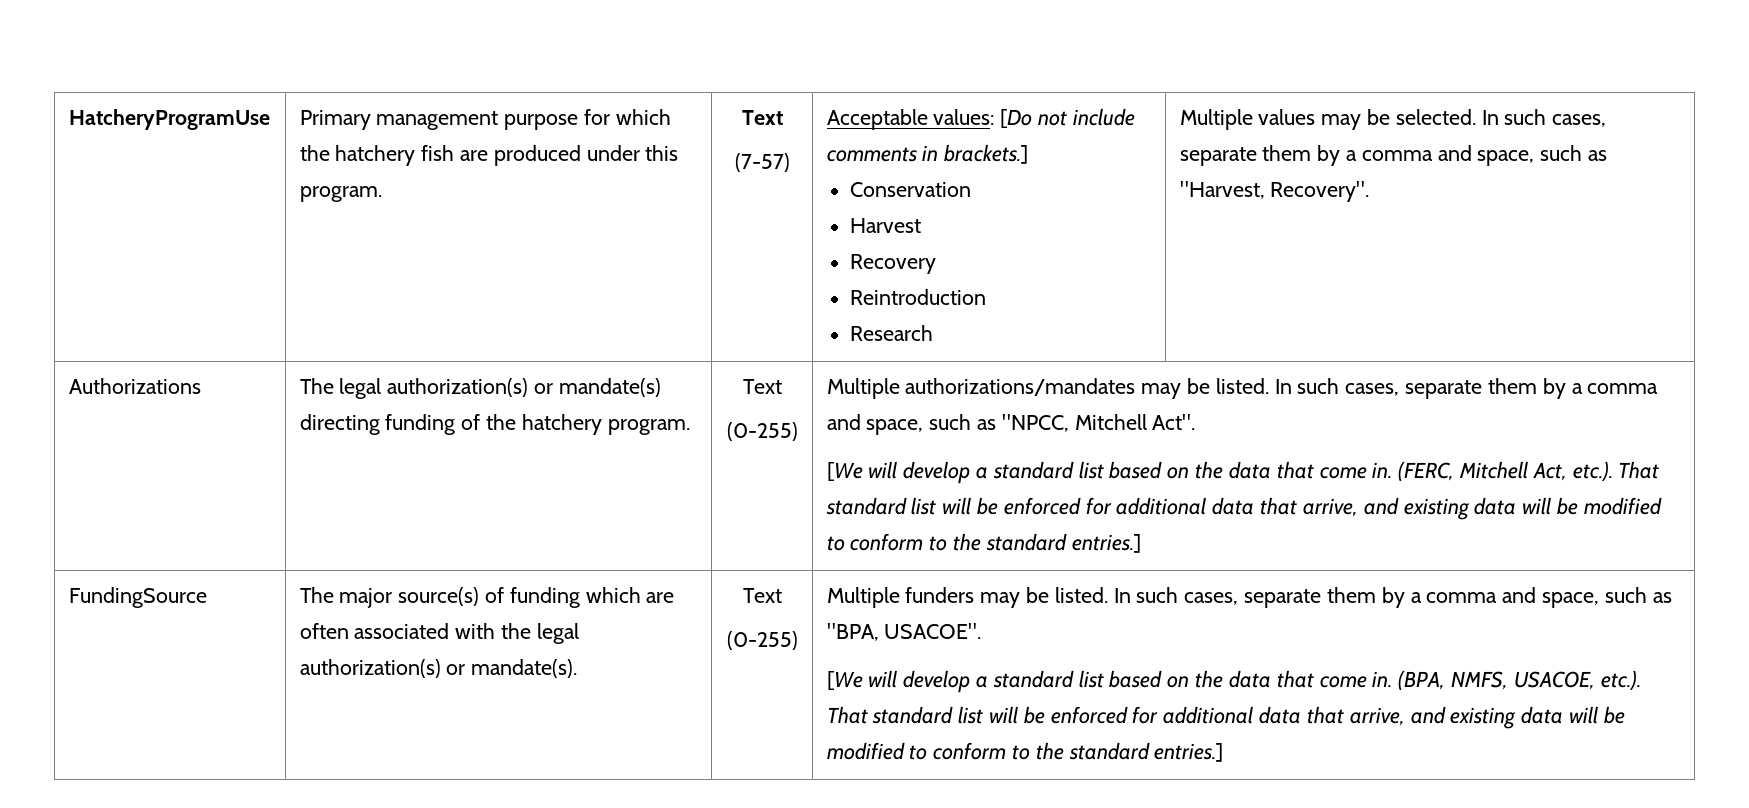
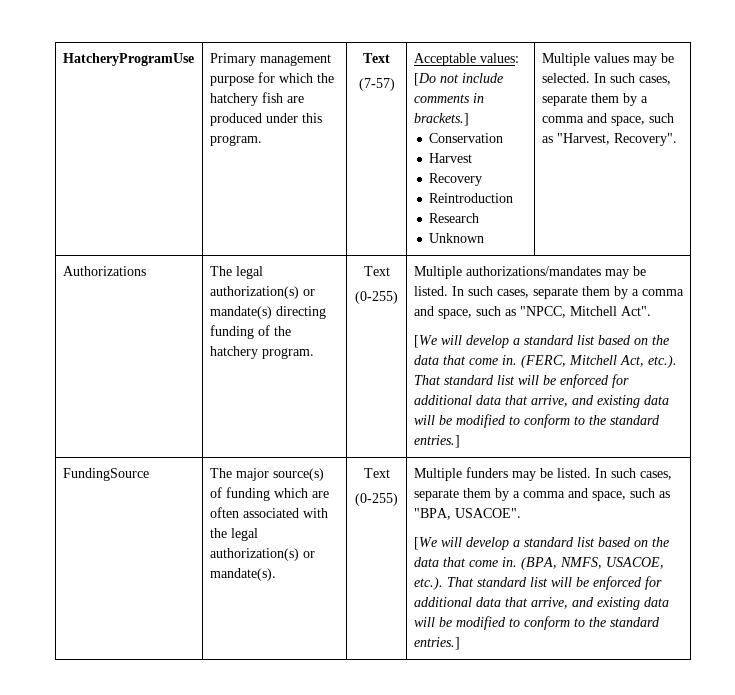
+ Unknown

